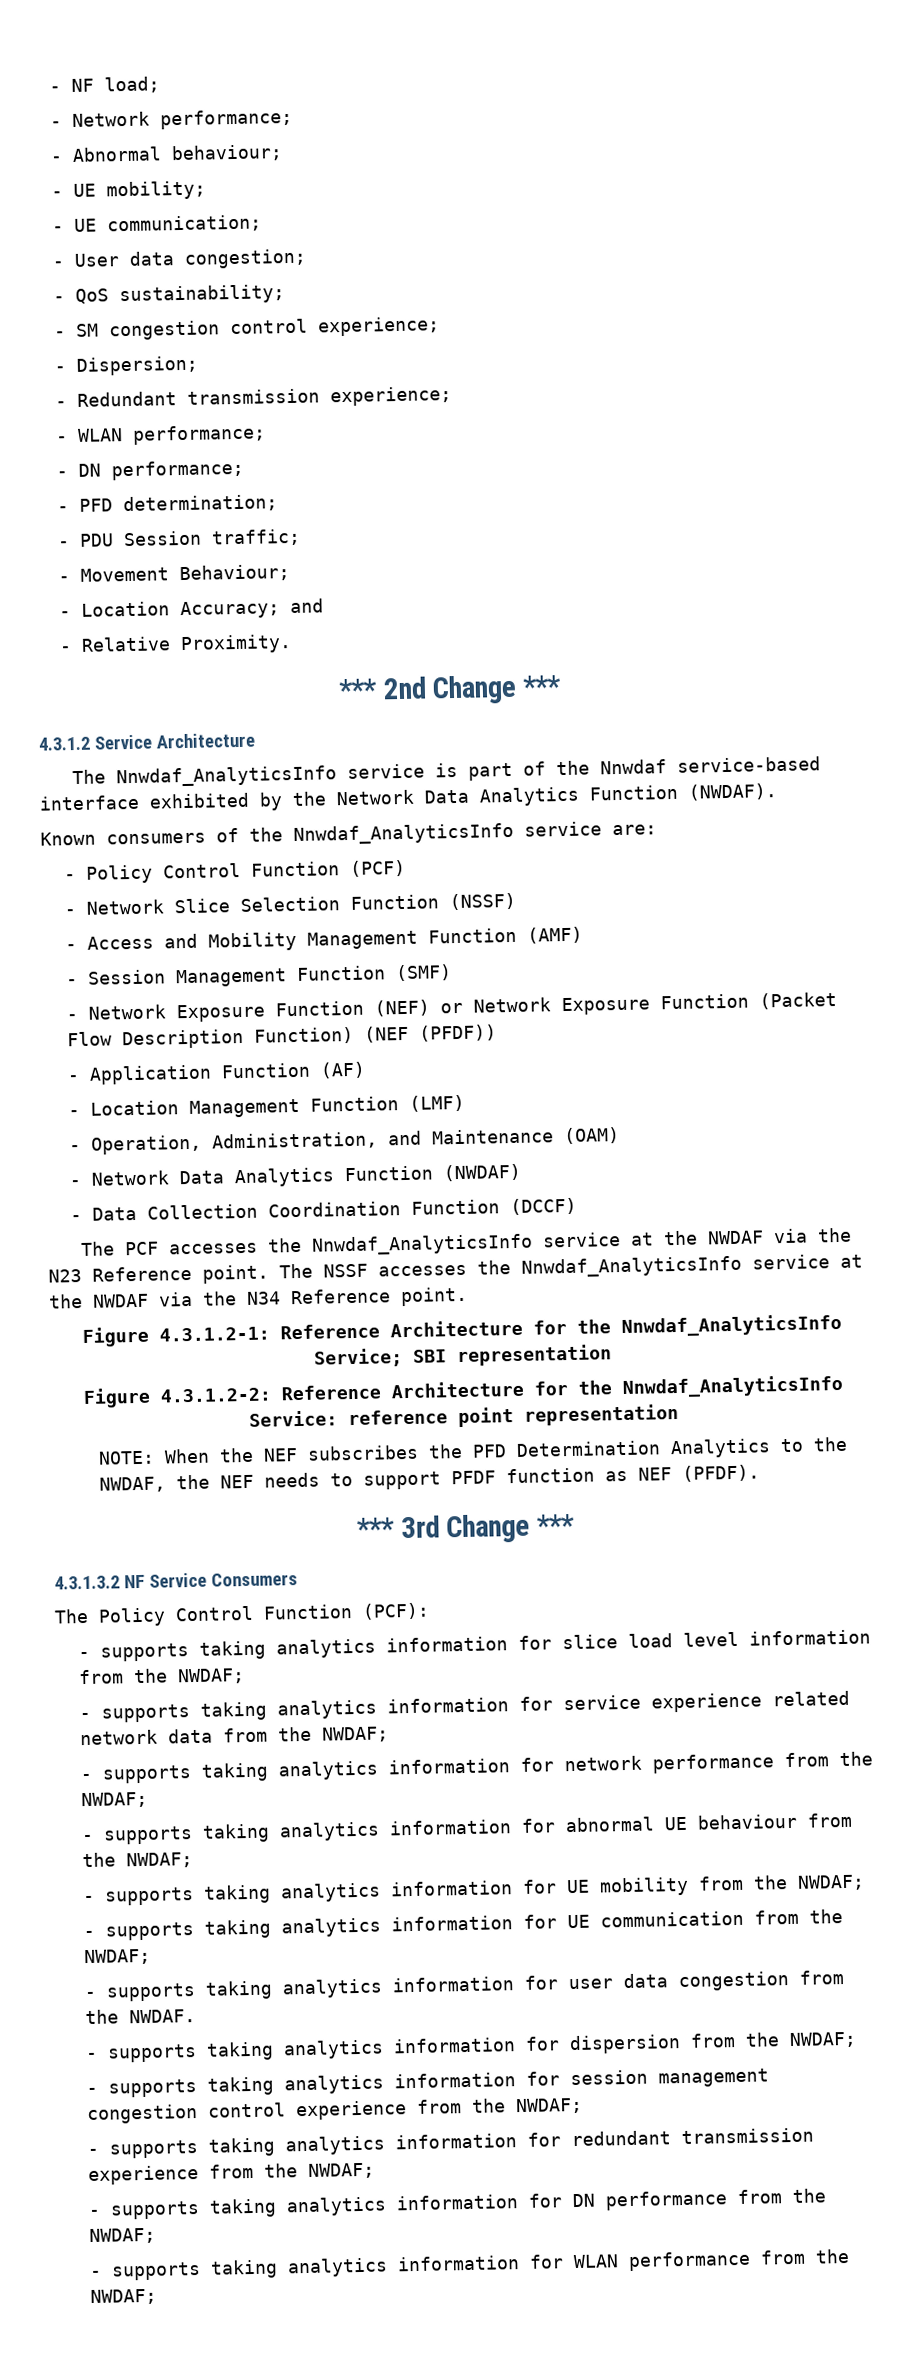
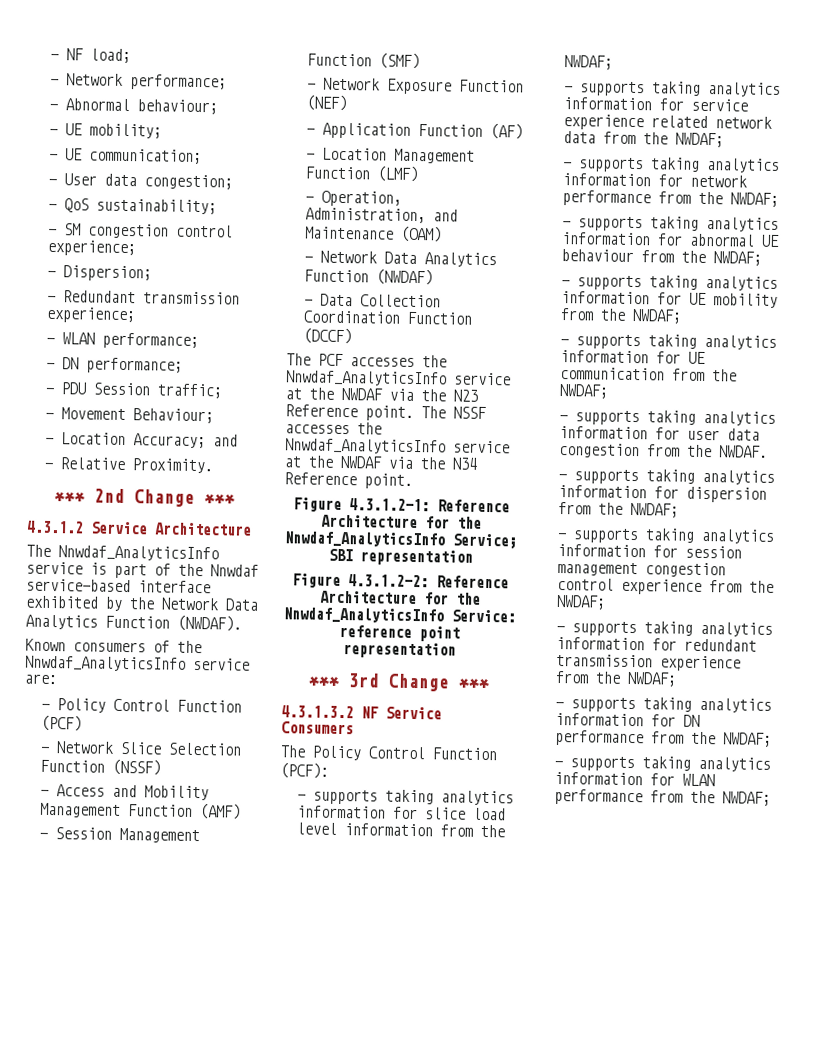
- - PFD determination;
- - Network Exposure Function (NEF) or Network Exposure Function (Packet Flow Description Function) (NEF (PFDF))
+ - Network Exposure Function (NEF)
- NOTE: When the NEF subscribes the PFD Determination Analytics to the NWDAF, the NEF needs to support PFDF function as NEF (PFDF).

